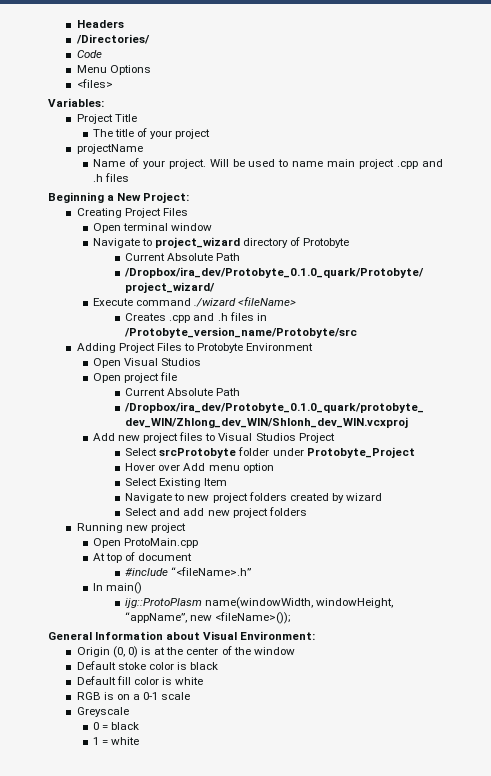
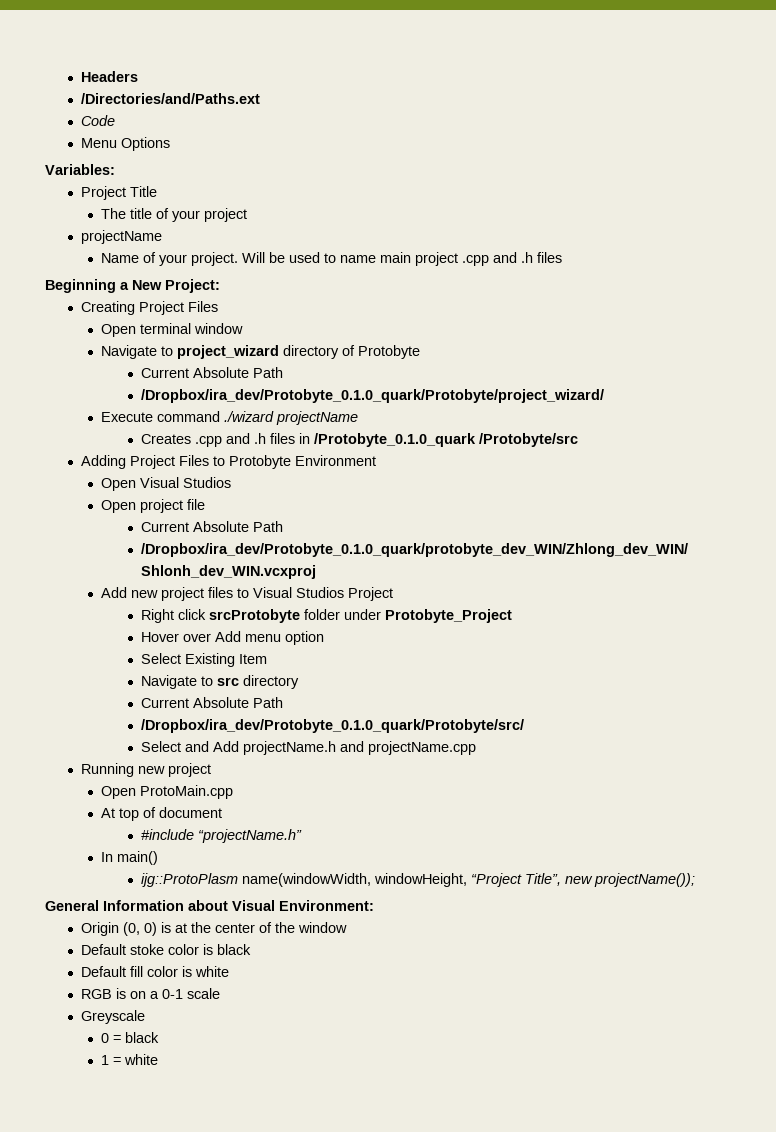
- /Directories/
+ /Directories/and/Paths.ext
- <files>
- Execute command ./wizard <fileName>
+ Execute command ./wizard projectName
- Creates .cpp and .h files in /Protobyte_version_name/Protobyte/src
+ Creates .cpp and .h files in /Protobyte_0.1.0_quark /Protobyte/src
- Select srcProtobyte folder under Protobyte_Project
+ Right click srcProtobyte folder under Protobyte_Project
- Navigate to new project folders created by wizard
- Select and add new project folders
+ Navigate to src directory
+ Current Absolute Path
+ /Dropbox/ira_dev/Protobyte_0.1.0_quark/Protobyte/src/
+ Select and Add projectName.h and projectName.cpp
- #include “<fileName>.h”
+ #include “projectName.h”
- ijg::ProtoPlasm name(windowWidth, windowHeight, “appName”, new <fileName>());
+ ijg::ProtoPlasm name(windowWidth, windowHeight, “Project Title”, new projectName());

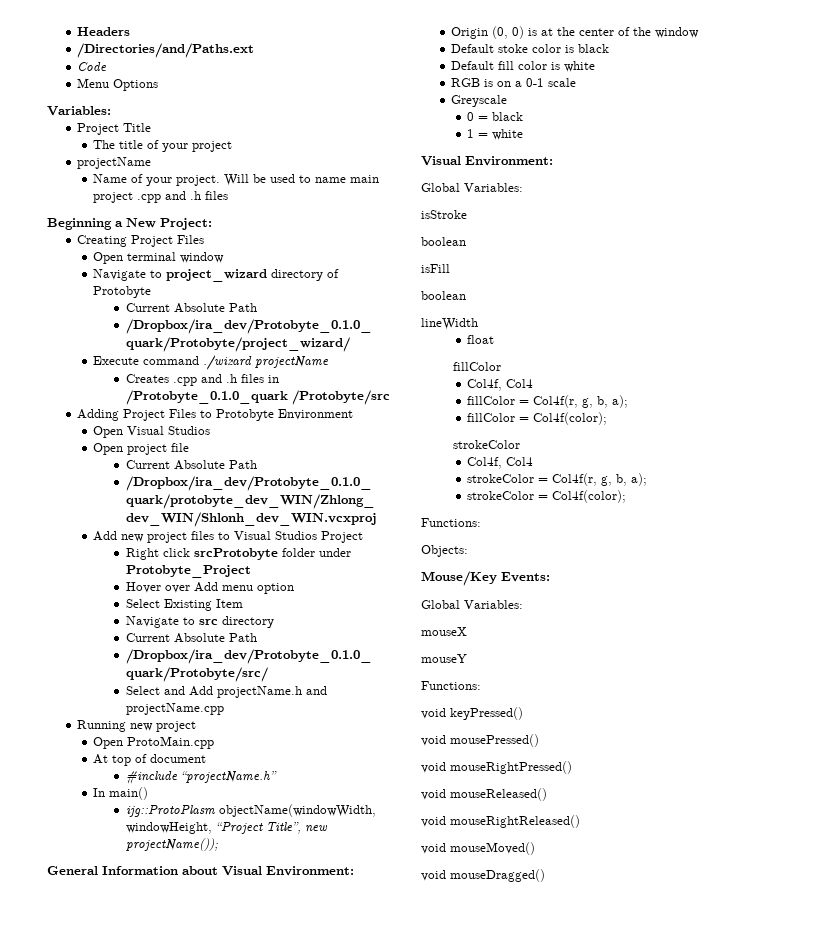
- ijg::ProtoPlasm name(windowWidth, windowHeight, “Project Title”, new projectName());
+ ijg::ProtoPlasm objectName(windowWidth, windowHeight, “Project Title”, new projectName());
  1 = white
+ Visual Environment:
+ Global Variables:
+ isStroke
+ boolean
+ isFill
+ boolean
+ lineWidth
+ float
+ fillColor
+ Col4f, Col4
+ fillColor = Col4f(r, g, b, a);
+ fillColor = Col4f(color);
+ strokeColor
+ Col4f, Col4
+ strokeColor = Col4f(r, g, b, a);
+ strokeColor = Col4f(color);
+ Functions:
+ Objects:
+ Mouse/Key Events:
+ Global Variables:
+ mouseX
+ mouseY
+ Functions:
+ void keyPressed()
+ void mousePressed()
+ void mouseRightPressed()
+ void mouseReleased()
+ void mouseRightReleased()
+ void mouseMoved()
+ void mouseDragged()

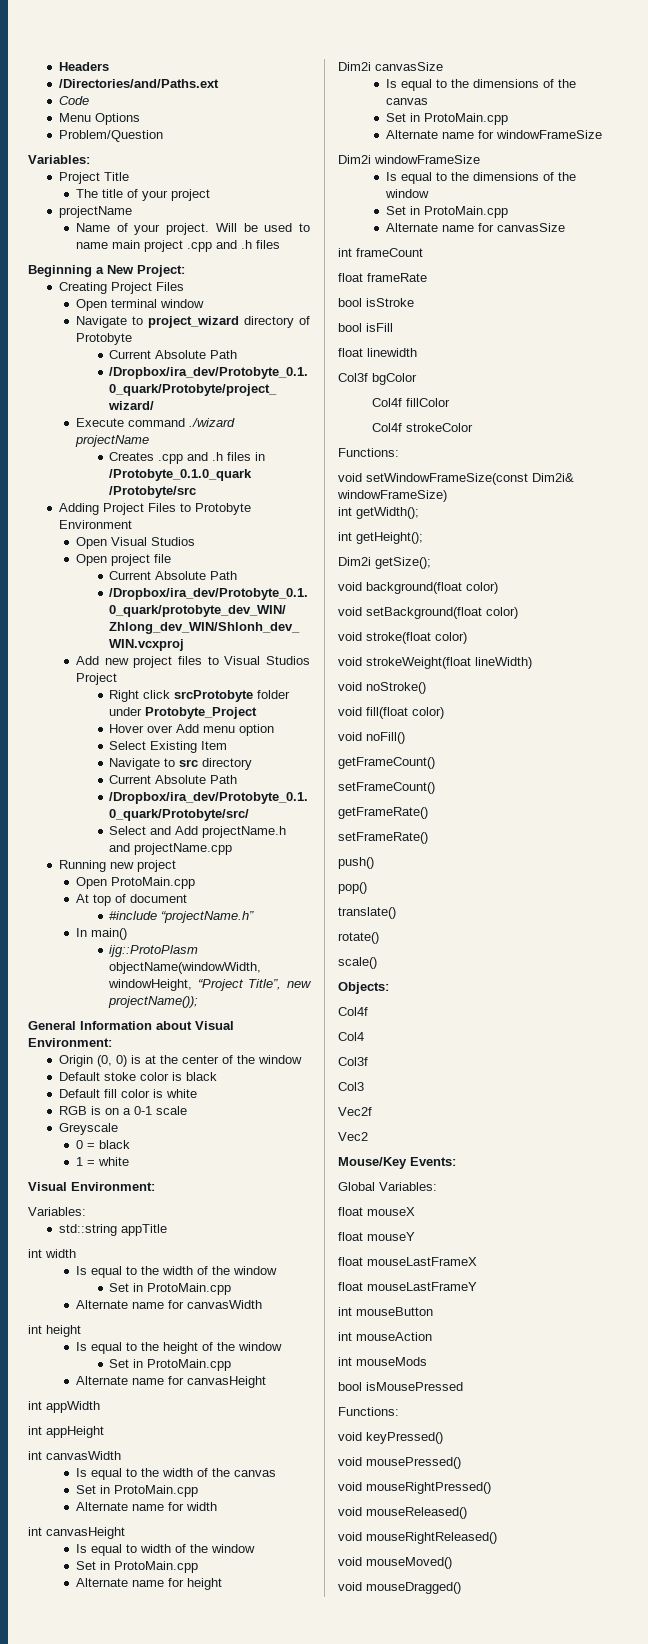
+ Problem/Question
  1 = white
  Visual Environment:
- Global Variables:
- isStroke
- boolean
- isFill
- boolean
- lineWidth
- float
- fillColor
- Col4f, Col4
- fillColor = Col4f(r, g, b, a);
- fillColor = Col4f(color);
- strokeColor
- Col4f, Col4
- strokeColor = Col4f(r, g, b, a);
- strokeColor = Col4f(color);
+ Variables:
+ std::string appTitle
+ int width
+ Is equal to the width of the window
+ Set in ProtoMain.cpp
+ Alternate name for canvasWidth
+ int height
+ Is equal to the height of the window
+ Set in ProtoMain.cpp
+ Alternate name for canvasHeight
+ int appWidth
+ int appHeight
+ int canvasWidth
+ Is equal to the width of the canvas
+ Set in ProtoMain.cpp
+ Alternate name for width
+ int canvasHeight
+ Is equal to width of the window
+ Set in ProtoMain.cpp
+ Alternate name for height
+ Dim2i canvasSize
+ Is equal to the dimensions of the canvas
+ Set in ProtoMain.cpp
+ Alternate name for windowFrameSize
+ Dim2i windowFrameSize
+ Is equal to the dimensions of the window
+ Set in ProtoMain.cpp
+ Alternate name for canvasSize
+ int frameCount
+ float frameRate
+ bool isStroke
+ bool isFill
+ float linewidth
+ Col3f bgColor
+ Col4f fillColor
+ Col4f strokeColor
  Functions:
+ void setWindowFrameSize(const Dim2i& windowFrameSize)
+ int getWidth();
+ int getHeight();
+ Dim2i getSize();
+ void background(float color)
+ void setBackground(float color)
+ void stroke(float color)
+ void strokeWeight(float lineWidth)
+ void noStroke()
+ void fill(float color)
+ void noFill()
+ getFrameCount()
+ setFrameCount()
+ getFrameRate()
+ setFrameRate()
+ push()
+ pop()
+ translate()
+ rotate()
+ scale()
  Objects:
+ Col4f
+ Col4
+ Col3f
+ Col3
+ Vec2f
+ Vec2
- mouseX
+ float mouseX
- mouseY
+ float mouseY
+ float mouseLastFrameX
+ float mouseLastFrameY
+ int mouseButton
+ int mouseAction
+ int mouseMods
+ bool isMousePressed

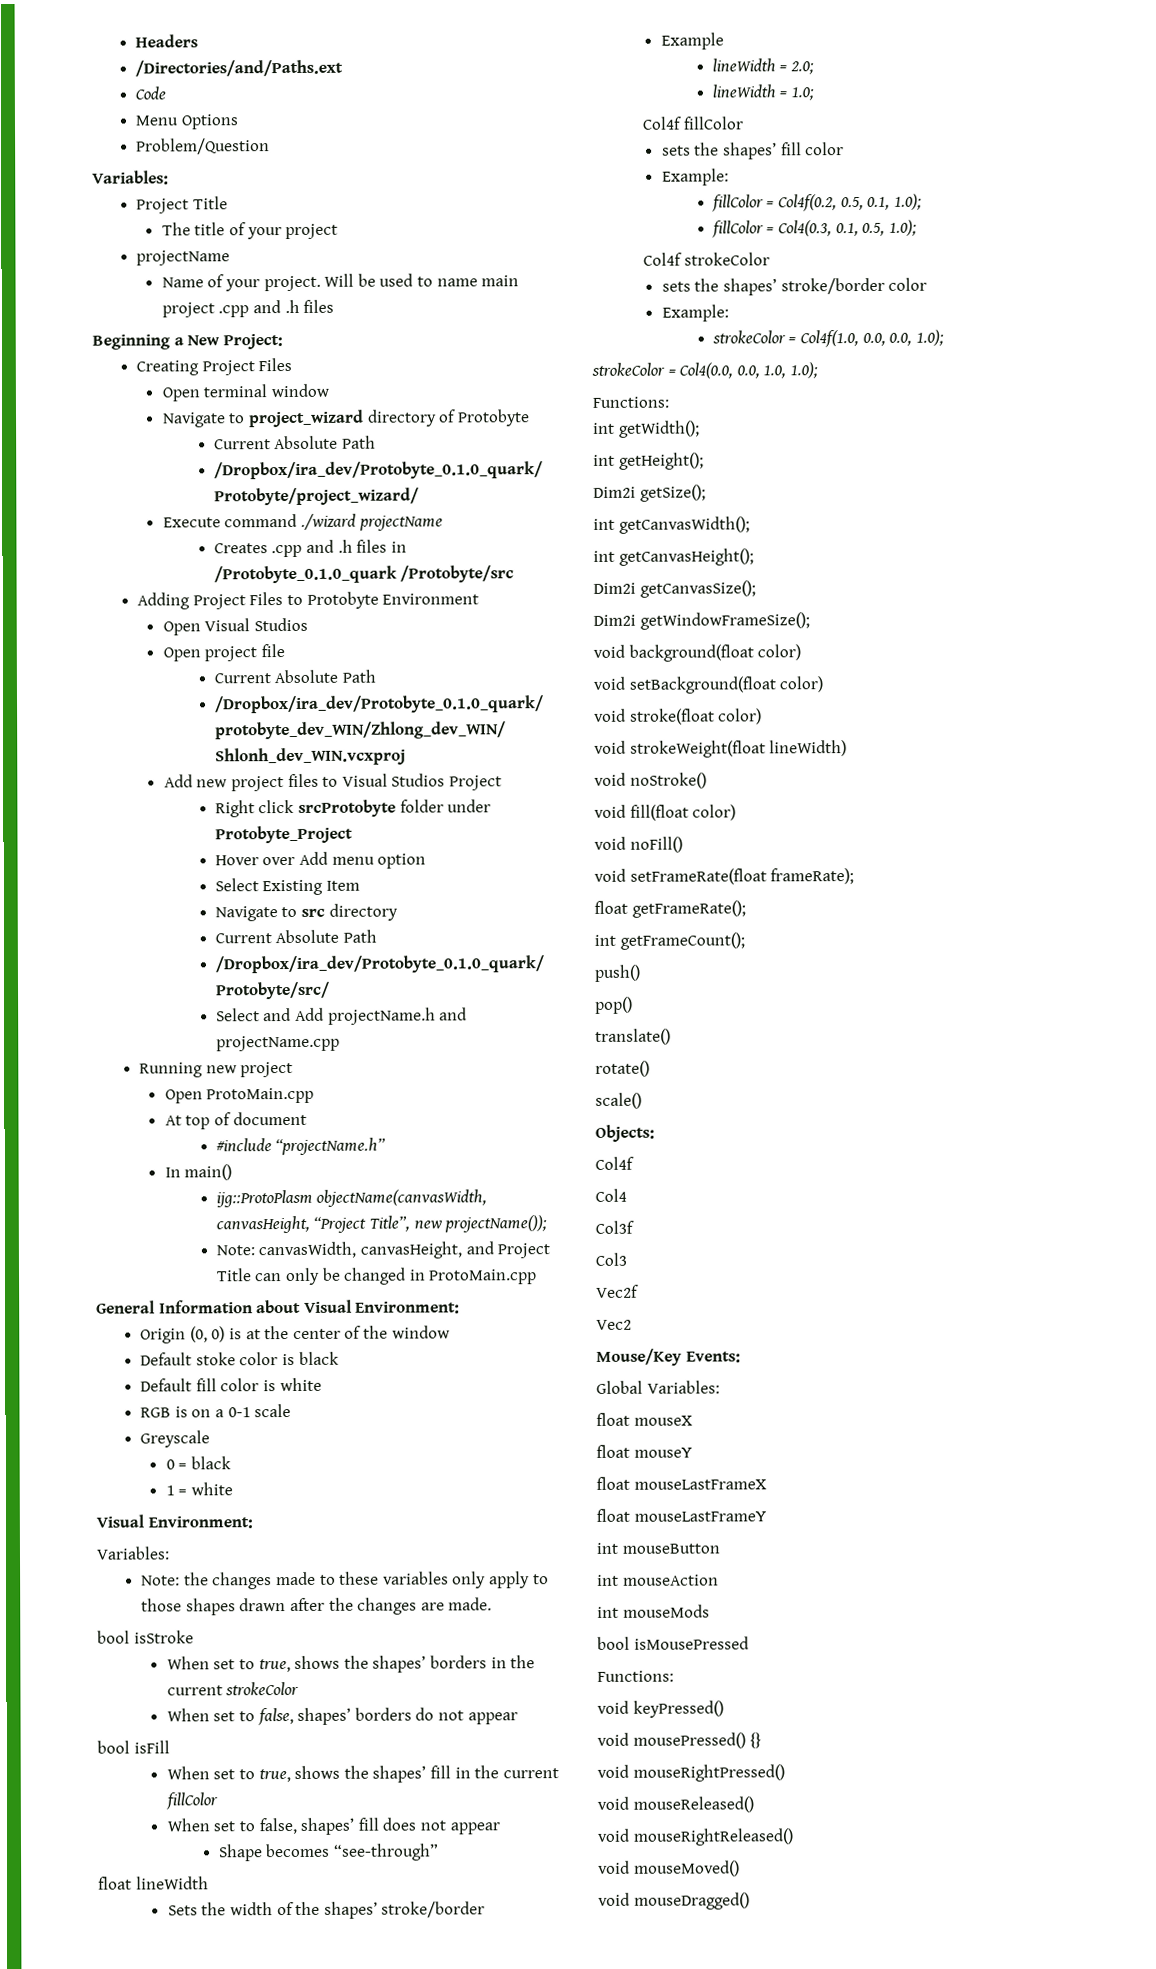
- ijg::ProtoPlasm objectName(windowWidth, windowHeight, “Project Title”, new projectName());
+ ijg::ProtoPlasm objectName(canvasWidth, canvasHeight, “Project Title”, new projectName());
+ Note: canvasWidth, canvasHeight, and Project Title can only be changed in ProtoMain.cpp
- std::string appTitle
- int width
- Is equal to the width of the window
- Set in ProtoMain.cpp
- Alternate name for canvasWidth
- int height
- Is equal to the height of the window
- Set in ProtoMain.cpp
- Alternate name for canvasHeight
- int appWidth
- int appHeight
- int canvasWidth
- Is equal to the width of the canvas
- Set in ProtoMain.cpp
- Alternate name for width
- int canvasHeight
- Is equal to width of the window
- Set in ProtoMain.cpp
- Alternate name for height
- Dim2i canvasSize
- Is equal to the dimensions of the canvas
- Set in ProtoMain.cpp
- Alternate name for windowFrameSize
- Dim2i windowFrameSize
- Is equal to the dimensions of the window
- Set in ProtoMain.cpp
- Alternate name for canvasSize
- int frameCount
- float frameRate
+ Note: the changes made to these variables only apply to those shapes drawn after the changes are made.
  bool isStroke
+ When set to true, shows the shapes’ borders in the current strokeColor
+ When set to false, shapes’ borders do not appear
  bool isFill
- float linewidth
- Col3f bgColor
+ When set to true, shows the shapes’ fill in the current fillColor
+ When set to false, shapes’ fill does not appear
+ Shape becomes “see-through”
+ float lineWidth
+ Sets the width of the shapes’ stroke/border
+ Example
+ lineWidth = 2.0;
+ lineWidth = 1.0;
  Col4f fillColor
+ sets the shapes’ fill color
+ Example:
+ fillColor = Col4f(0.2, 0.5, 0.1, 1.0);
+ fillColor = Col4(0.3, 0.1, 0.5, 1.0);
  Col4f strokeColor
+ sets the shapes’ stroke/border color
+ Example:
+ strokeColor = Col4f(1.0, 0.0, 0.0, 1.0);
+ strokeColor = Col4(0.0, 0.0, 1.0, 1.0);
  Functions:
- void setWindowFrameSize(const Dim2i& windowFrameSize)
+ int getCanvasWidth();
+ int getCanvasHeight();
+ Dim2i getCanvasSize();
+ Dim2i getWindowFrameSize();
- getFrameCount()
- setFrameCount()
- getFrameRate()
- setFrameRate()
+ void setFrameRate(float frameRate);
+ float getFrameRate();
+ int getFrameCount();
- void mousePressed()
+ void mousePressed() {}

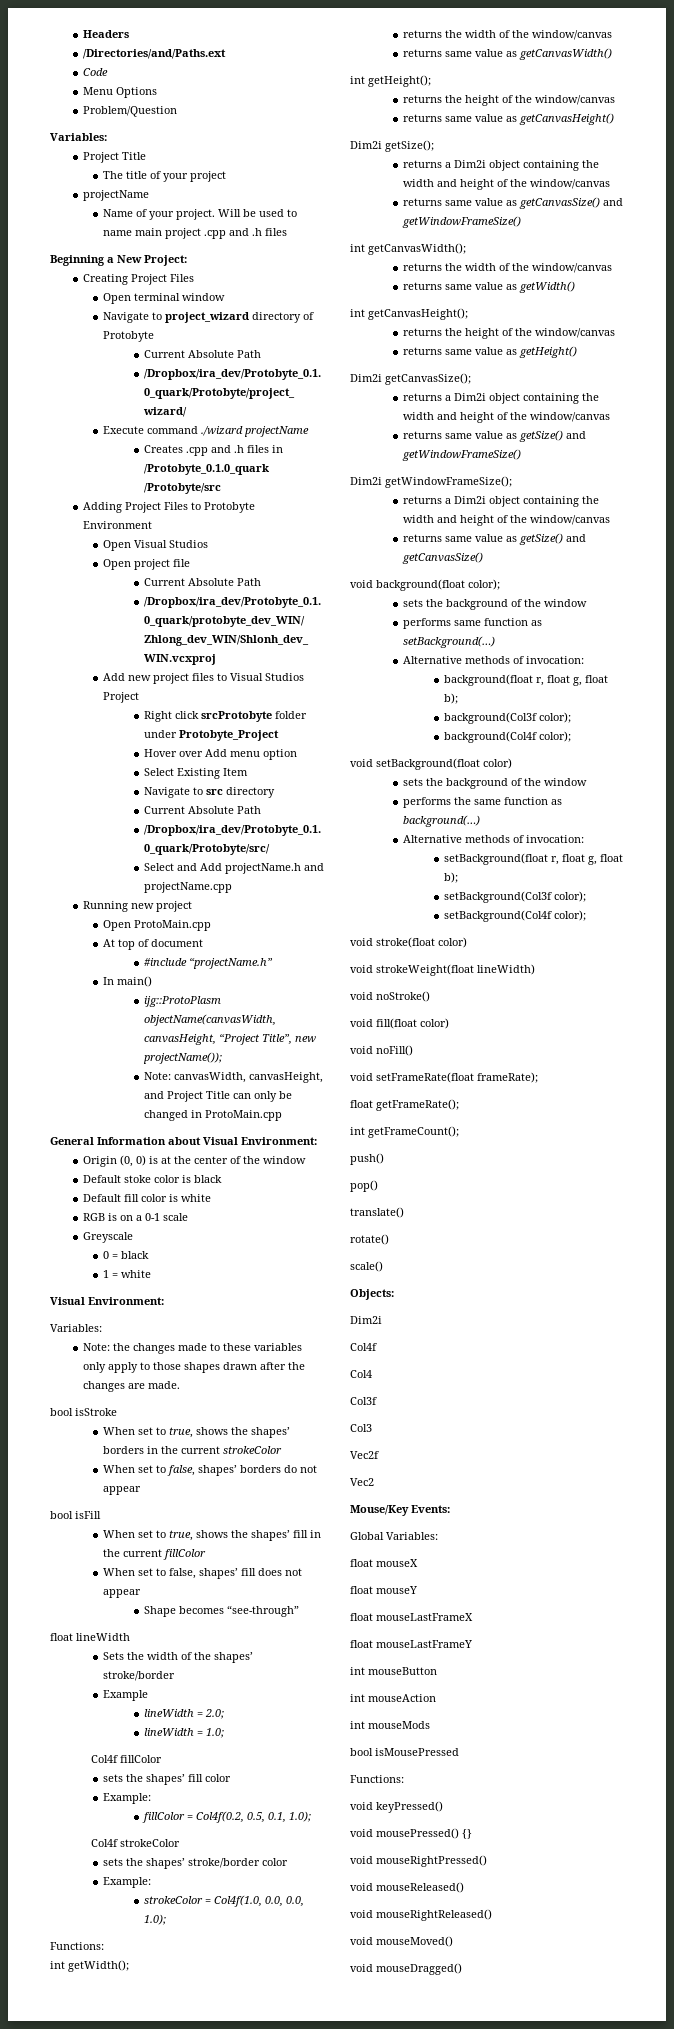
- fillColor = Col4(0.3, 0.1, 0.5, 1.0);
  strokeColor = Col4f(1.0, 0.0, 0.0, 1.0);
- strokeColor = Col4(0.0, 0.0, 1.0, 1.0);
  Functions:
  int getWidth();
+ returns the width of the window/canvas
+ returns same value as getCanvasWidth()
  int getHeight();
+ returns the height of the window/canvas
+ returns same value as getCanvasHeight()
  Dim2i getSize();
+ returns a Dim2i object containing the width and height of the window/canvas
+ returns same value as getCanvasSize() and getWindowFrameSize()
  int getCanvasWidth();
+ returns the width of the window/canvas
+ returns same value as getWidth()
  int getCanvasHeight();
+ returns the height of the window/canvas
+ returns same value as getHeight()
  Dim2i getCanvasSize();
+ returns a Dim2i object containing the width and height of the window/canvas
+ returns same value as getSize() and getWindowFrameSize()
  Dim2i getWindowFrameSize();
- void background(float color)
+ returns a Dim2i object containing the width and height of the window/canvas
+ returns same value as getSize() and getCanvasSize()
+ void background(float color);
+ sets the background of the window
+ performs same function as setBackground(…)
+ Alternative methods of invocation:
+ background(float r, float g, float b);
+ background(Col3f color);
+ background(Col4f color);
  void setBackground(float color)
+ sets the background of the window
+ performs the same function as background(…)
+ Alternative methods of invocation:
+ setBackground(float r, float g, float b);
+ setBackground(Col3f color);
+ setBackground(Col4f color);
  Objects:
+ Dim2i

